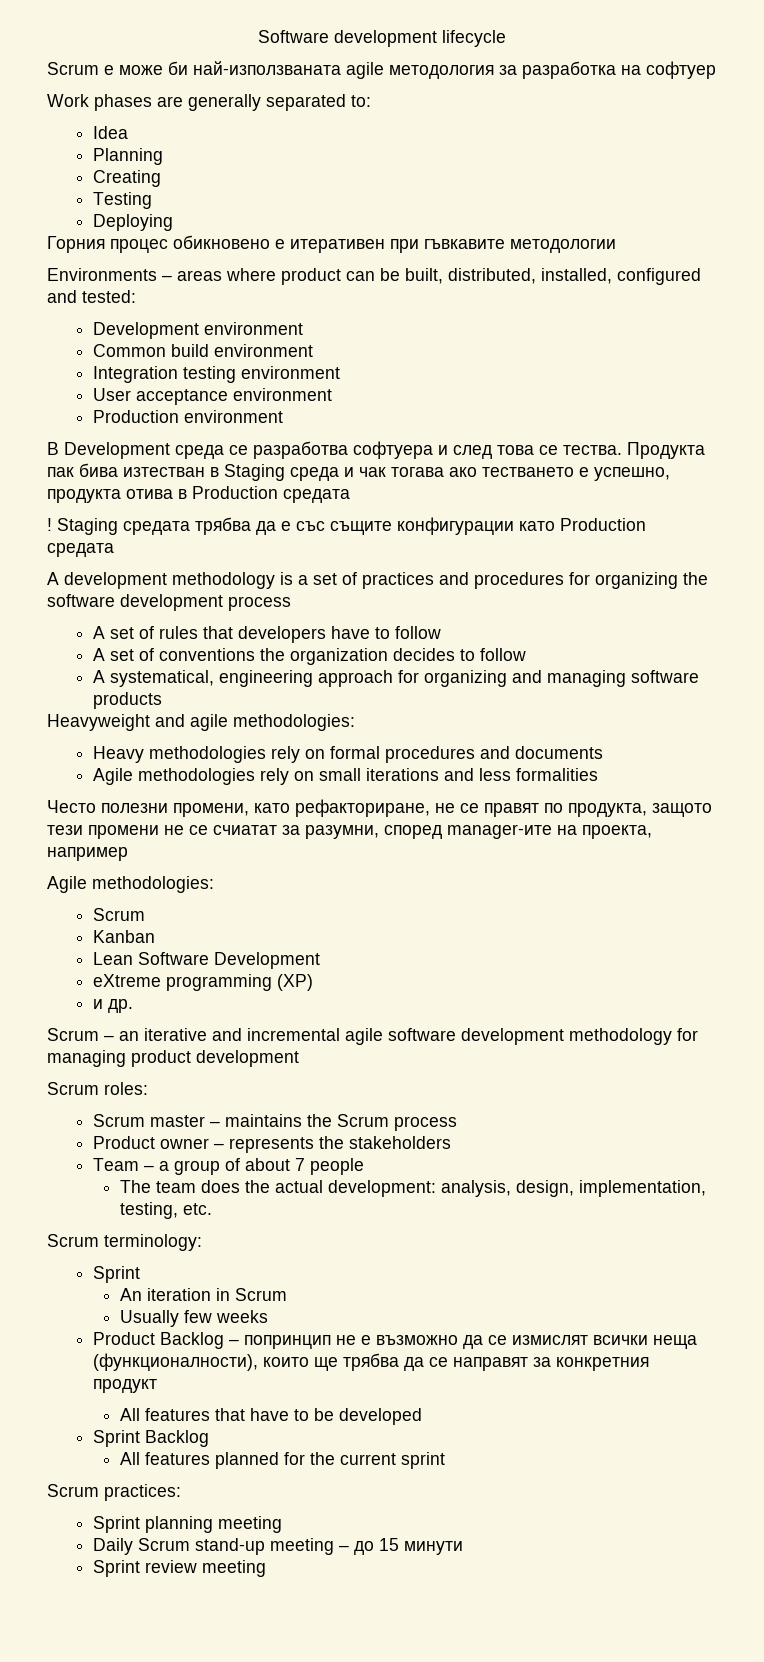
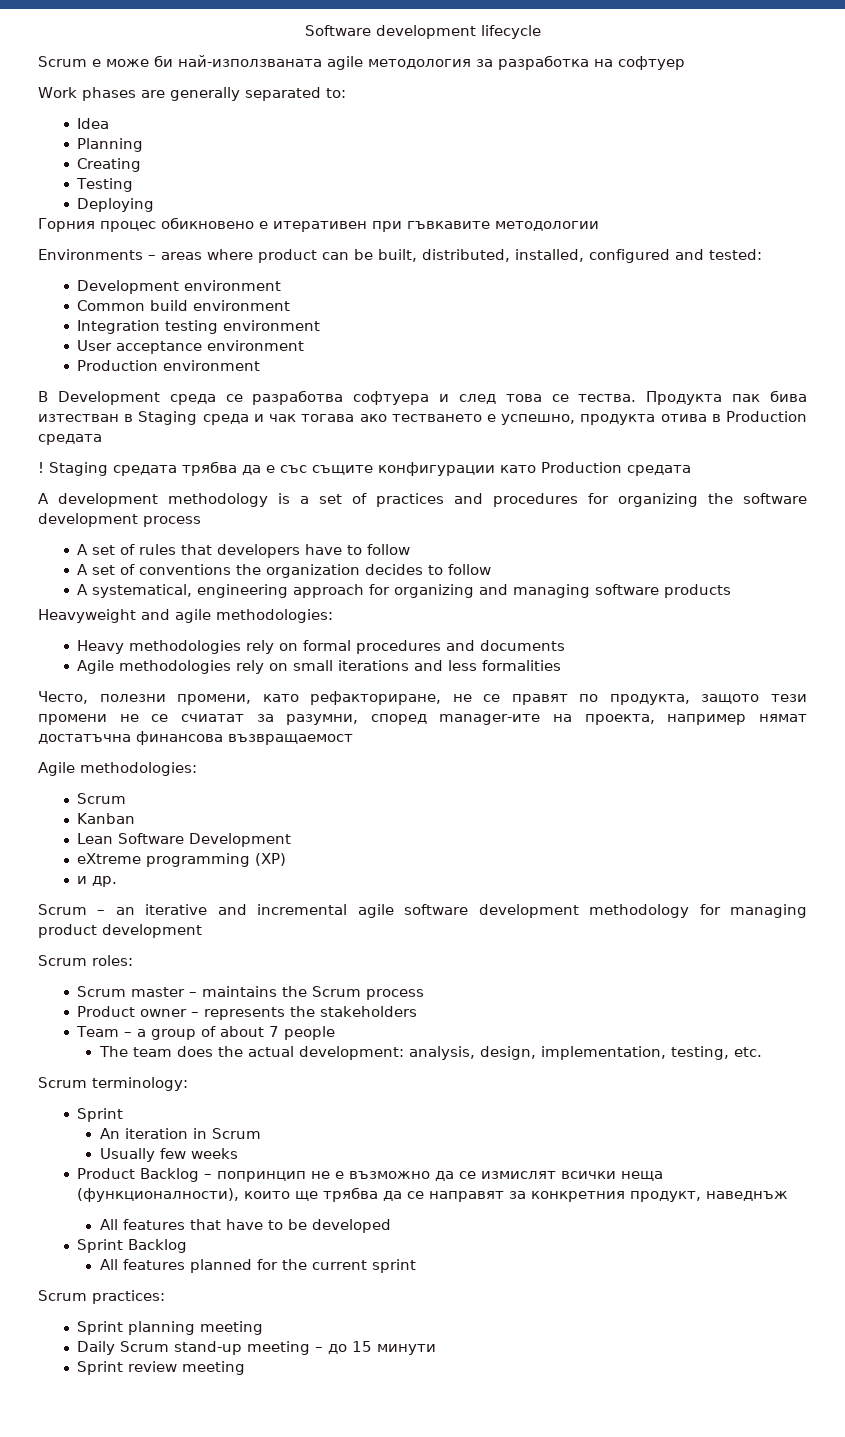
- Често полезни промени, като рефакториране, не се правят по продукта, защото тези промени не се счиатат за разумни, според manager-ите на проекта, например
+ Често, полезни промени, като рефакториране, не се правят по продукта, защото тези промени не се счиатат за разумни, според manager-ите на проекта, например нямат достатъчна финансова възвращаемост
- Product Backlog – попринцип не е възможно да се измислят всички неща (функционалности), които ще трябва да се направят за конкретния продукт
+ Product Backlog – попринцип не е възможно да се измислят всички неща (функционалности), които ще трябва да се направят за конкретния продукт, наведнъж

